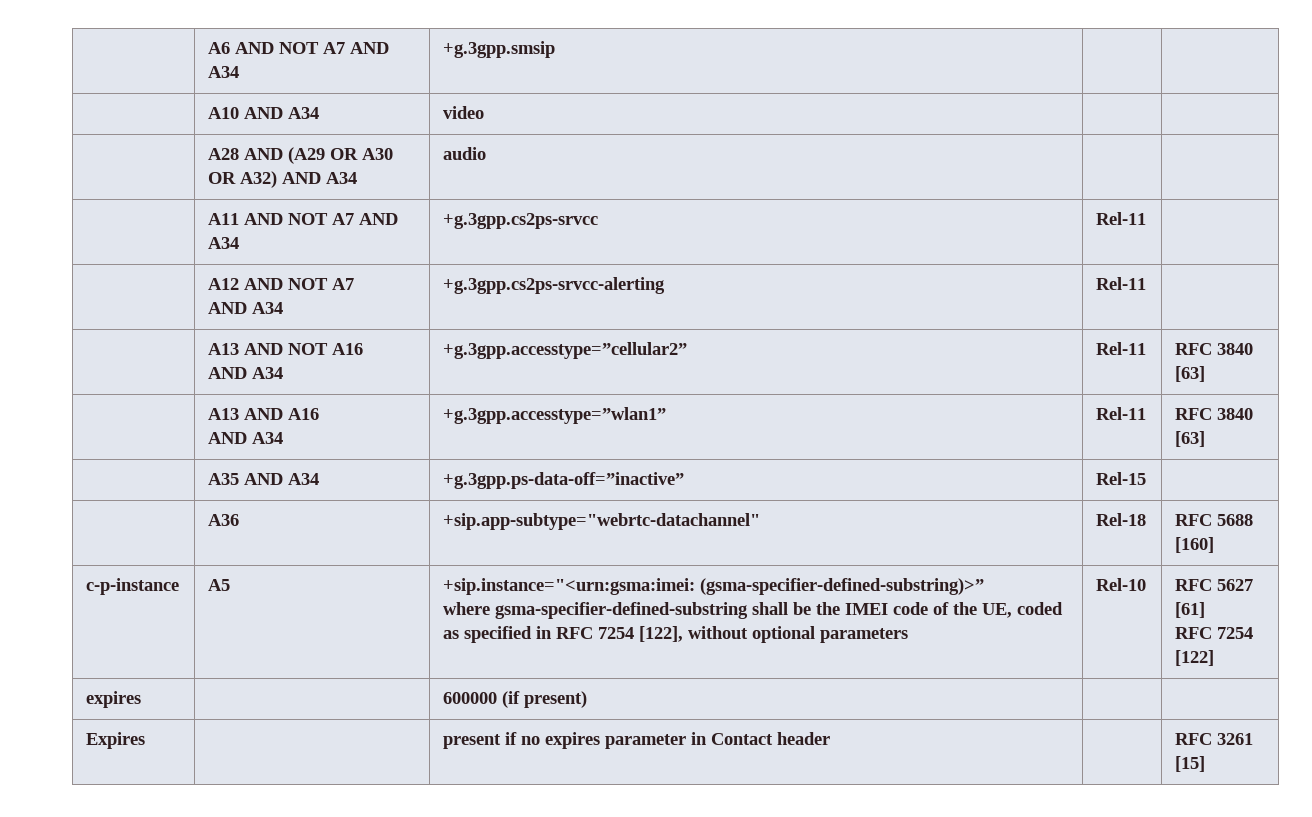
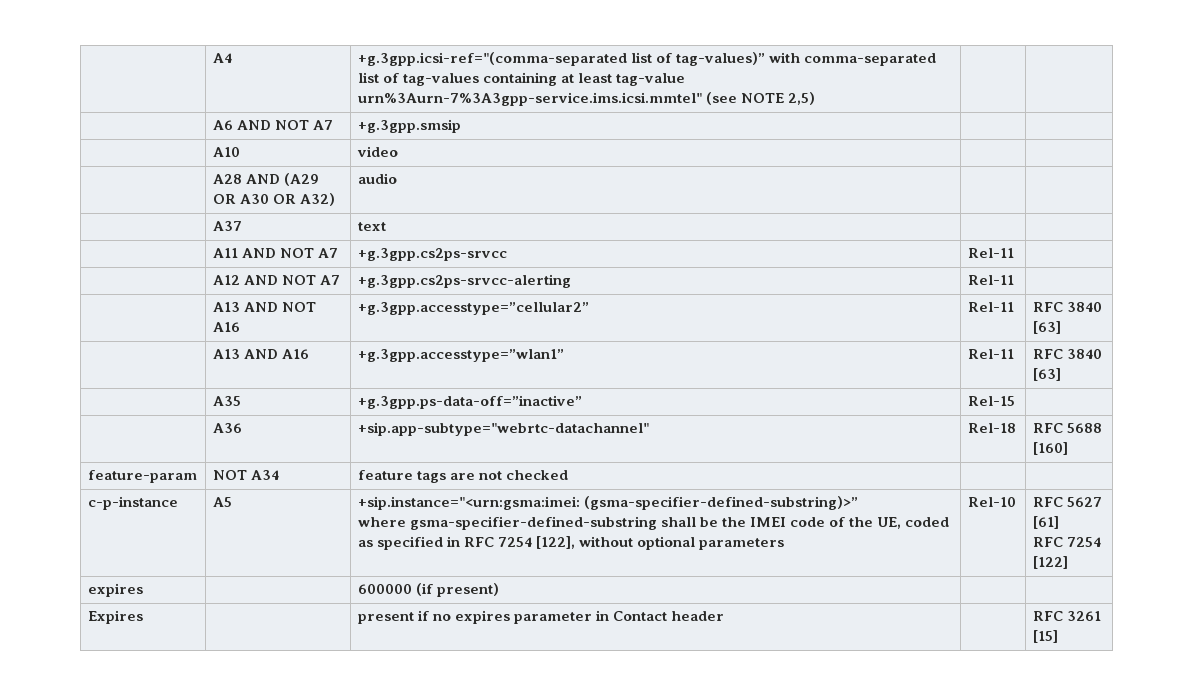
+ | A4 | +g.3gpp.icsi-ref="(comma-separated list of tag-values)” with comma-separated list of tag-values containing at least tag-value urn%3Aurn-7%3A3gpp-service.ims.icsi.mmtel" (see NOTE 2,5) | |
- | A6 AND NOT A7 AND A34 | +g.3gpp.smsip | |
+ | A6 AND NOT A7 | +g.3gpp.smsip | |
- | A10 AND A34 | video | |
+ | A10 | video | |
- | A28 AND (A29 OR A30 OR A32) AND A34 | audio | |
+ | A28 AND (A29 OR A30 OR A32) | audio | |
+ | A37 | text | |
- | A11 AND NOT A7 AND A34 | +g.3gpp.cs2ps-srvcc | Rel-11 |
+ | A11 AND NOT A7 | +g.3gpp.cs2ps-srvcc | Rel-11 |
- | A12 AND NOT A7
- AND A34 | +g.3gpp.cs2ps-srvcc-alerting | Rel-11 |
+ | A12 AND NOT A7 | +g.3gpp.cs2ps-srvcc-alerting | Rel-11 |
- | A13 AND NOT A16
- AND A34 | +g.3gpp.accesstype=”cellular2” | Rel-11 | RFC 3840 [63]
+ | A13 AND NOT A16 | +g.3gpp.accesstype=”cellular2” | Rel-11 | RFC 3840 [63]
- | A13 AND A16
- AND A34 | +g.3gpp.accesstype=”wlan1” | Rel-11 | RFC 3840 [63]
+ | A13 AND A16 | +g.3gpp.accesstype=”wlan1” | Rel-11 | RFC 3840 [63]
- | A35 AND A34 | +g.3gpp.ps-data-off=”inactive” | Rel-15 |
+ | A35 | +g.3gpp.ps-data-off=”inactive” | Rel-15 |
+ feature-param | NOT A34 | feature tags are not checked | |

